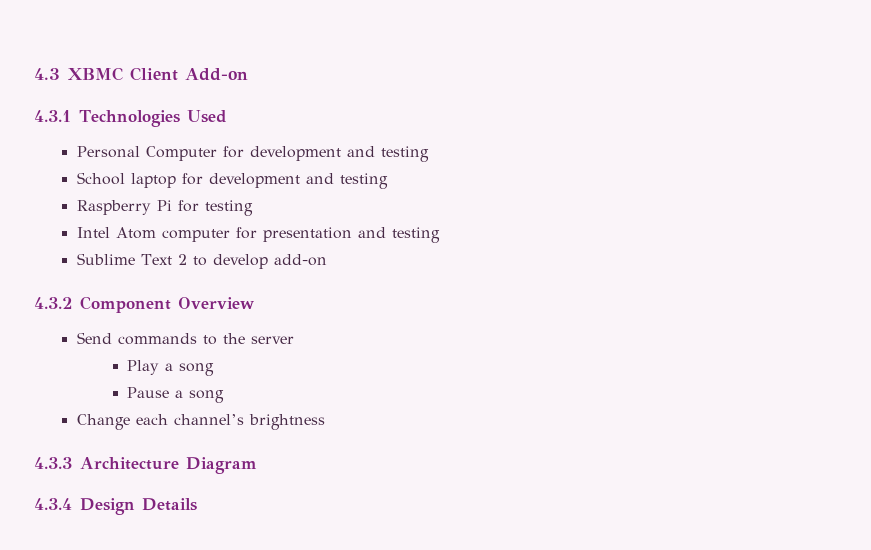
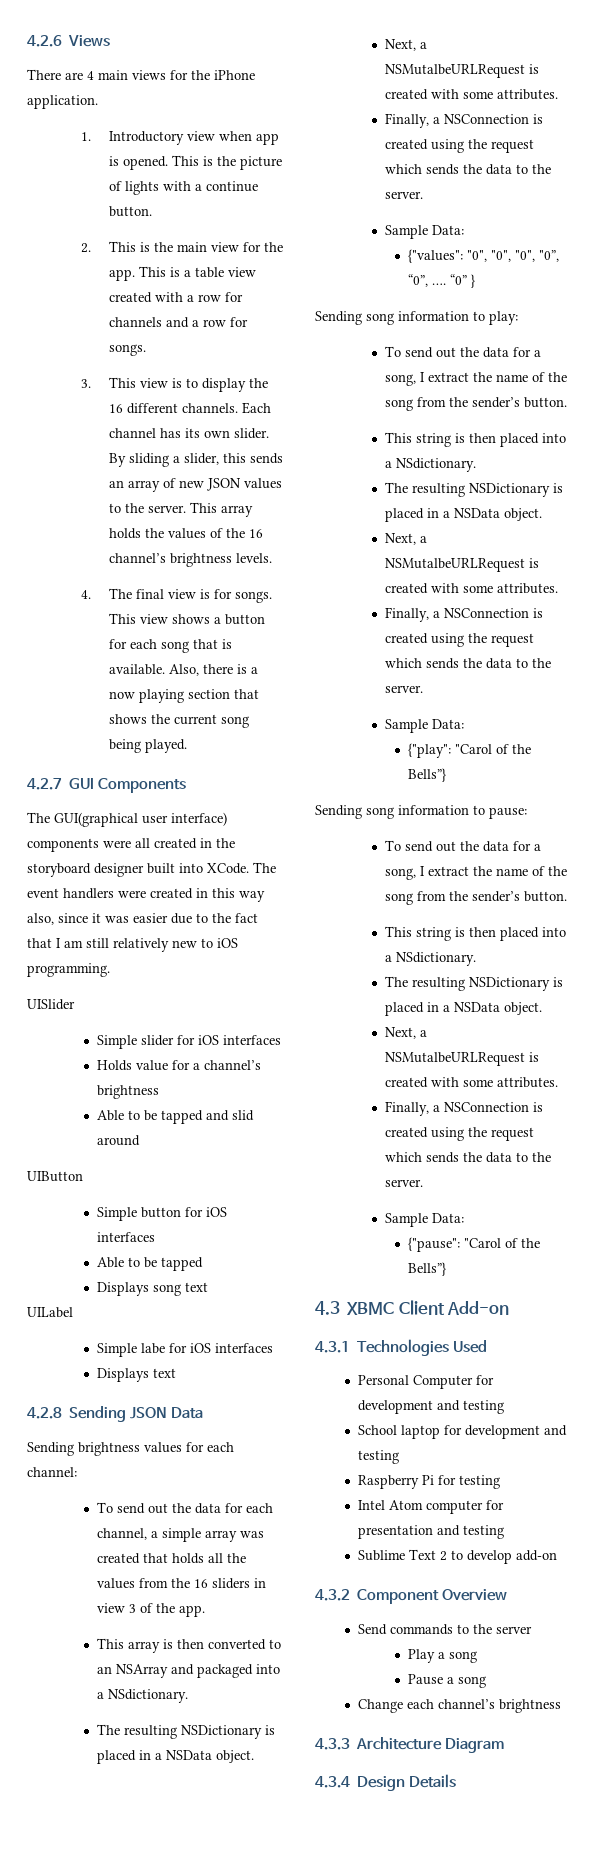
+ 4.2.6 Views
+ There are 4 main views for the iPhone application.
+ 1. Introductory view when app is opened. This is the picture of lights with a continue button.
+ 2. This is the main view for the app. This is a table view created with a row for channels and a row for songs.
+ 3. This view is to display the 16 different channels. Each channel has its own slider. By sliding a slider, this sends an array of new JSON values to the server. This array holds the values of the 16 channel’s brightness levels.
+ 4. The final view is for songs. This view shows a button for each song that is available. Also, there is a now playing section that shows the current song being played.
+ 4.2.7 GUI Components
+ The GUI(graphical user interface) components were all created in the storyboard designer built into XCode. The event handlers were created in this way also, since it was easier due to the fact that I am still relatively new to iOS programming.
+ UISlider
+ Simple slider for iOS interfaces
+ Holds value for a channel’s brightness
+ Able to be tapped and slid around
+ UIButton
+ Simple button for iOS interfaces
+ Able to be tapped
+ Displays song text
+ UILabel
+ Simple labe for iOS interfaces
+ Displays text
+ 4.2.8 Sending JSON Data
+ Sending brightness values for each channel:
+ To send out the data for each channel, a simple array was created that holds all the values from the 16 sliders in view 3 of the app.
+ This array is then converted to an NSArray and packaged into a NSdictionary.
+ The resulting NSDictionary is placed in a NSData object.
+ Next, a NSMutalbeURLRequest is created with some attributes.
+ Finally, a NSConnection is created using the request which sends the data to the server.
+ Sample Data:
+ {"values": "0", "0", "0", "0”, “0”, …. “0” }
+ Sending song information to play:
+ To send out the data for a song, I extract the name of the song from the sender’s button.
+ This string is then placed into a NSdictionary.
+ The resulting NSDictionary is placed in a NSData object.
+ Next, a NSMutalbeURLRequest is created with some attributes.
+ Finally, a NSConnection is created using the request which sends the data to the server.
+ Sample Data:
+ {"play": "Carol of the Bells”}
+ Sending song information to pause:
+ To send out the data for a song, I extract the name of the song from the sender’s button.
+ This string is then placed into a NSdictionary.
+ The resulting NSDictionary is placed in a NSData object.
+ Next, a NSMutalbeURLRequest is created with some attributes.
+ Finally, a NSConnection is created using the request which sends the data to the server.
+ Sample Data:
+ {"pause": "Carol of the Bells”}

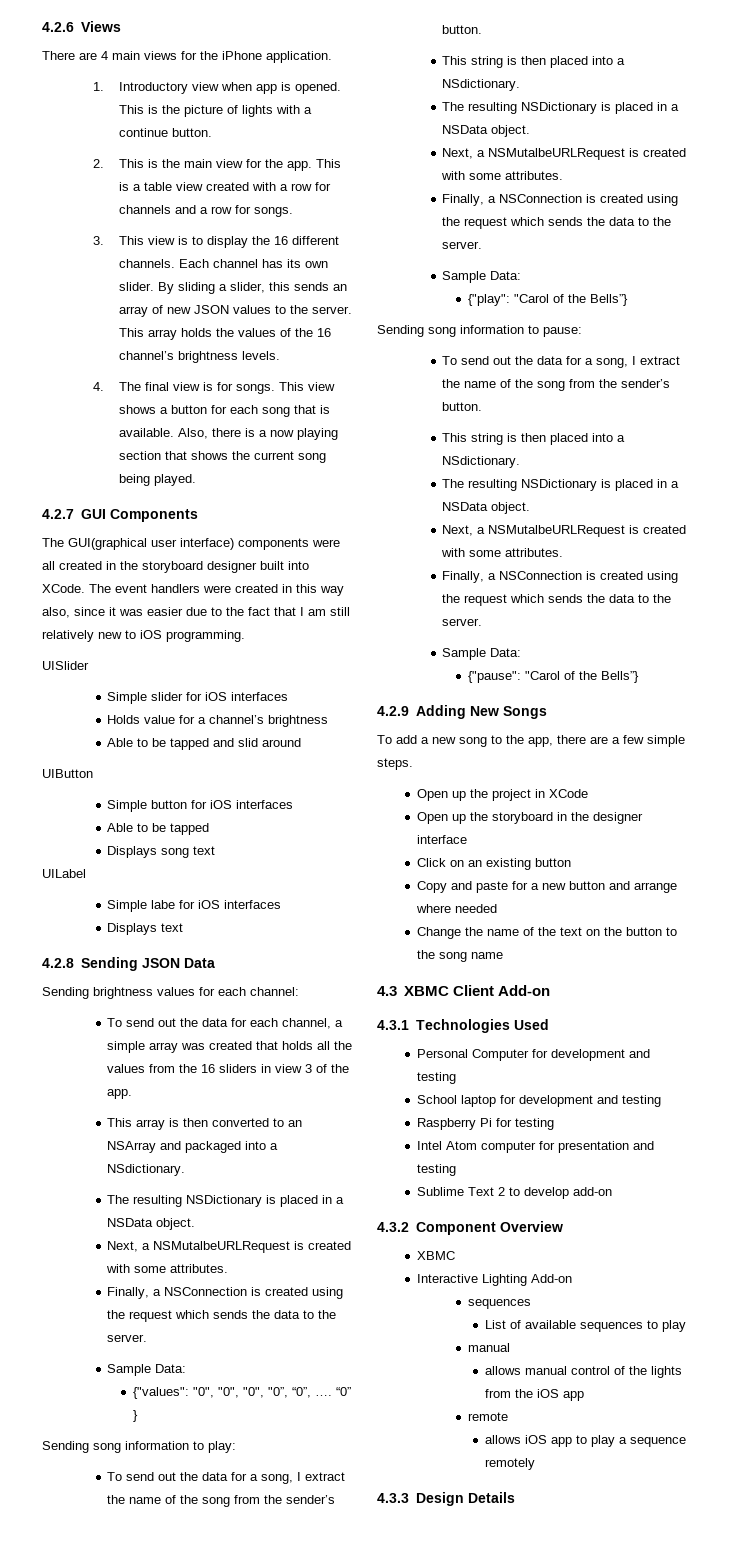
+ 4.2.9 Adding New Songs
+ To add a new song to the app, there are a few simple steps.
+ Open up the project in XCode
+ Open up the storyboard in the designer interface
+ Click on an existing button
+ Copy and paste for a new button and arrange where needed
+ Change the name of the text on the button to the song name
  4.3.2 Component Overview
- Send commands to the server
- Play a song
- Pause a song
- Change each channel’s brightness
- 4.3.3 Architecture Diagram
- 4.3.4 Design Details
+ XBMC
+ Interactive Lighting Add-on
+ sequences
+ List of available sequences to play
+ manual
+ allows manual control of the lights from the iOS app
+ remote
+ allows iOS app to play a sequence remotely
+ 4.3.3 Design Details

